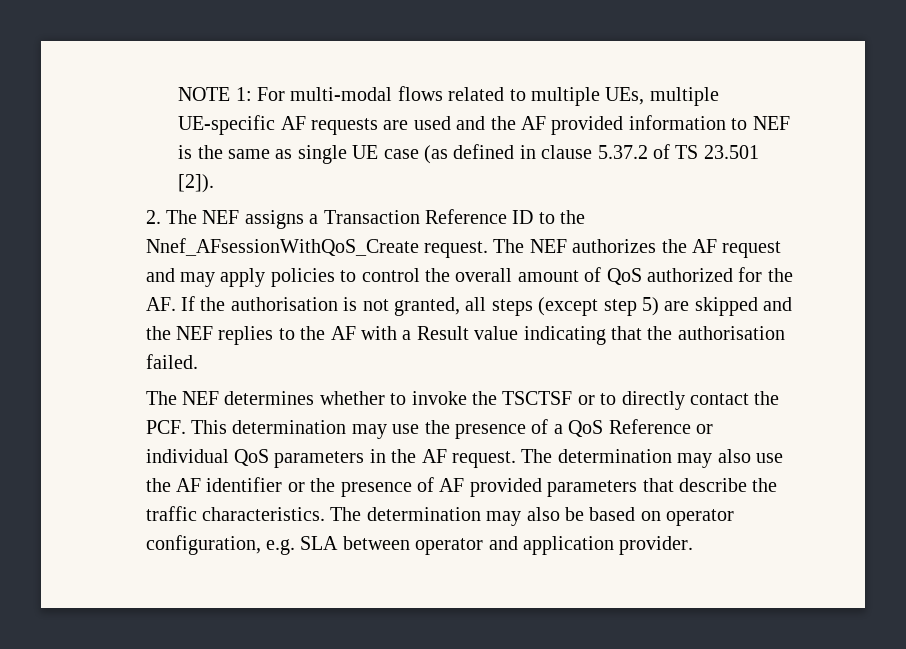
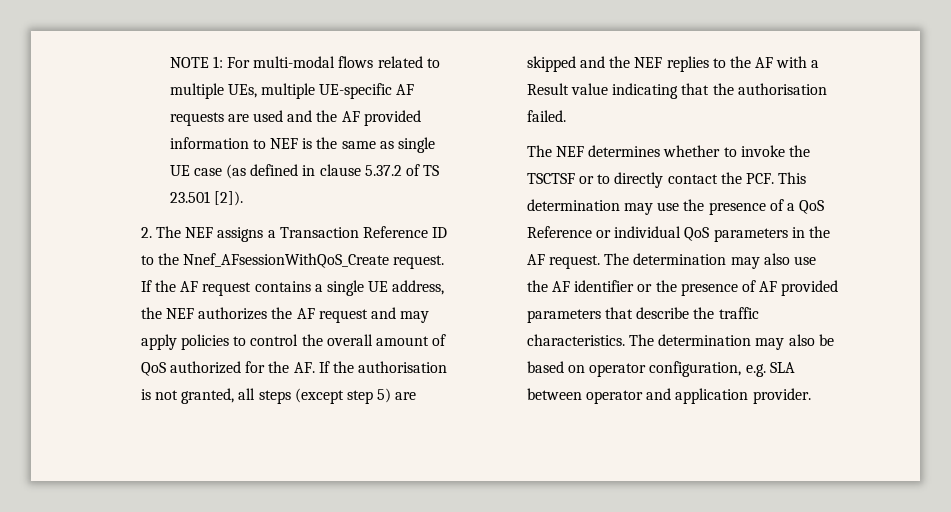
- The NEF authorizes the AF request and may apply policies to control the overall amount of QoS authorized for the AF. If the authorisation is not granted, all steps (except step 5) are skipped and the NEF replies to the AF with a Result value indicating that the authorisation failed.
+ If the AF request contains a single UE address, the NEF authorizes the AF request and may apply policies to control the overall amount of QoS authorized for the AF. If the authorisation is not granted, all steps (except step 5) are skipped and the NEF replies to the AF with a Result value indicating that the authorisation failed.

